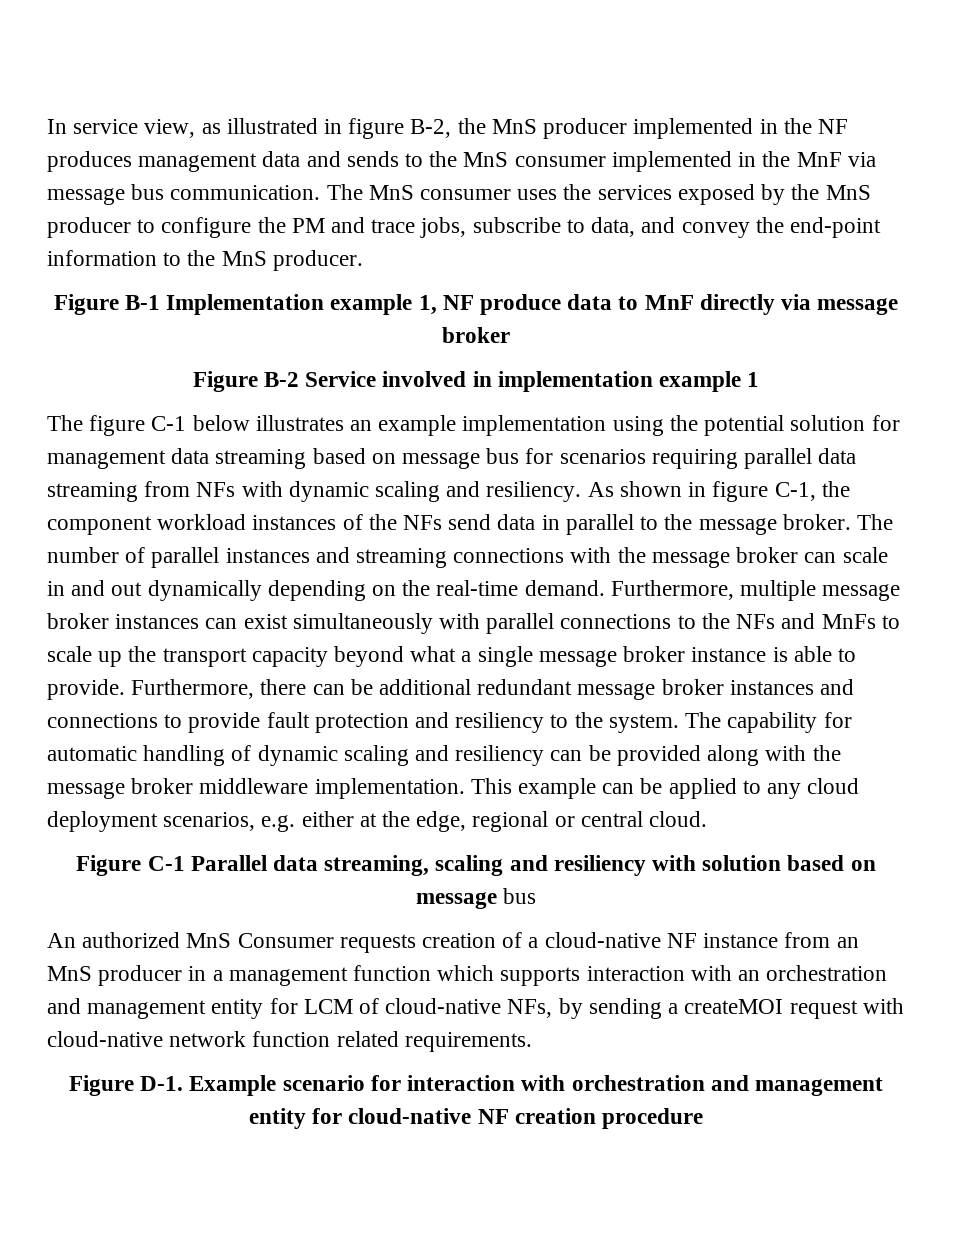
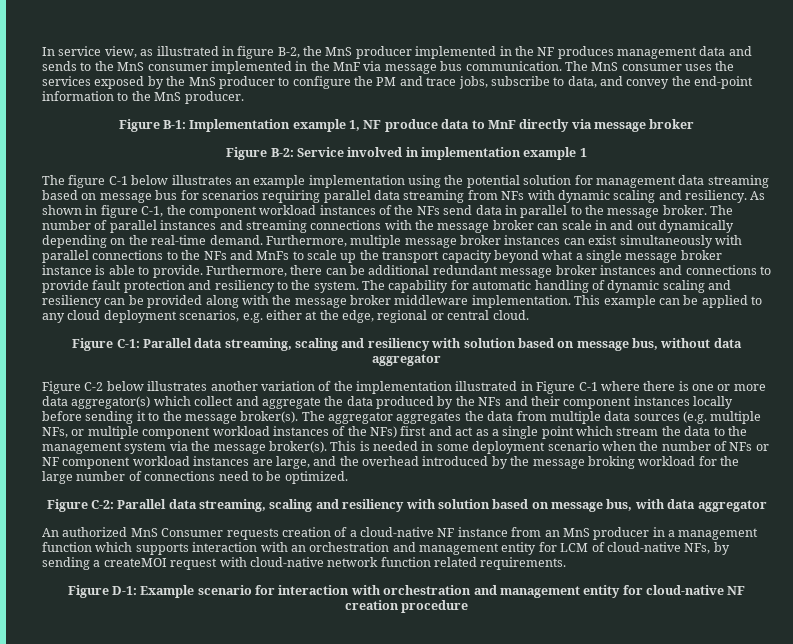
- Figure B-1 Implementation example 1, NF produce data to MnF directly via message broker
+ Figure B-1: Implementation example 1, NF produce data to MnF directly via message broker
- Figure B-2 Service involved in implementation example 1
+ Figure B-2: Service involved in implementation example 1
- Figure C-1 Parallel data streaming, scaling and resiliency with solution based on message bus
+ Figure C-1: Parallel data streaming, scaling and resiliency with solution based on message bus, without data aggregator
+ Figure C-2 below illustrates another variation of the implementation illustrated in Figure C-1 where there is one or more data aggregator(s) which collect and aggregate the data produced by the NFs and their component instances locally before sending it to the message broker(s). The aggregator aggregates the data from multiple data sources (e.g. multiple NFs, or multiple component workload instances of the NFs) first and act as a single point which stream the data to the management system via the message broker(s). This is needed in some deployment scenario when the number of NFs or NF component workload instances are large, and the overhead introduced by the message broking workload for the large number of connections need to be optimized.
+ Figure C-2: Parallel data streaming, scaling and resiliency with solution based on message bus, with data aggregator
- Figure D-1. Example scenario for interaction with orchestration and management entity for cloud-native NF creation procedure
+ Figure D-1: Example scenario for interaction with orchestration and management entity for cloud-native NF creation procedure

